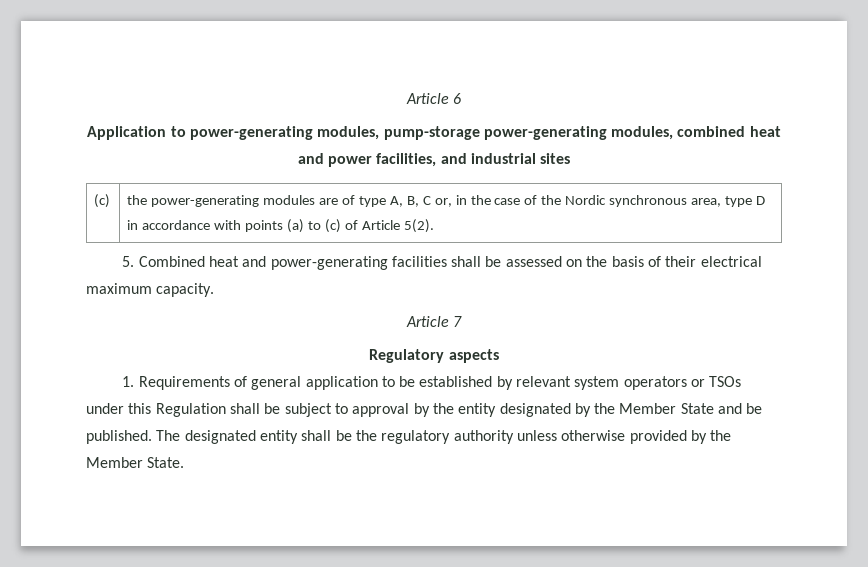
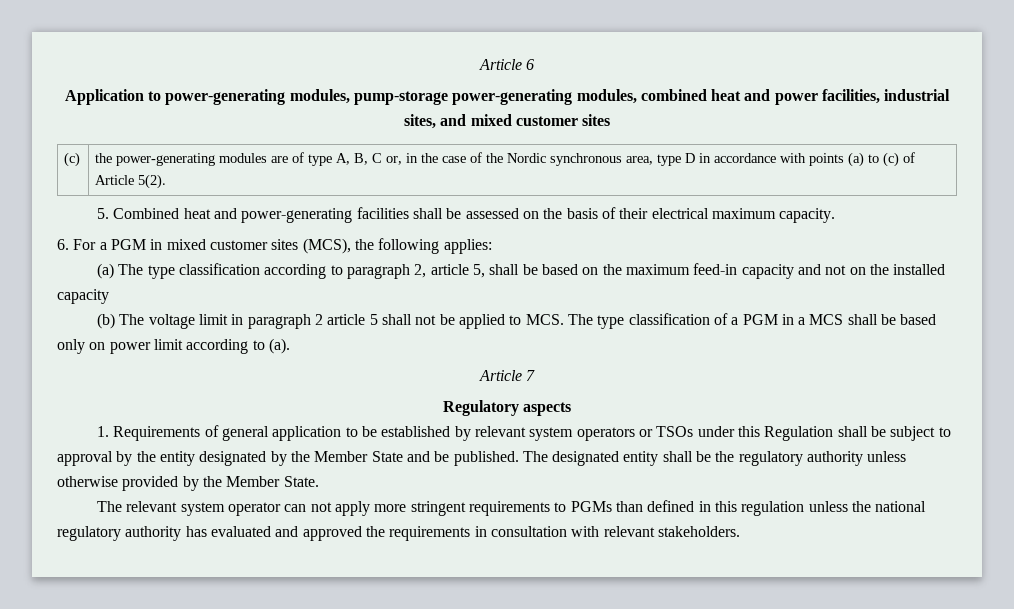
- Application to power-generating modules, pump-storage power-generating modules, combined heat and power facilities, and industrial sites
+ Application to power-generating modules, pump-storage power-generating modules, combined heat and power facilities, industrial sites, and mixed customer sites
+ 6. For a PGM in mixed customer sites (MCS), the following applies:
+ (a) The type classification according to paragraph 2, article 5, shall be based on the maximum feed-in capacity and not on the installed capacity
+ (b) The voltage limit in paragraph 2 article 5 shall not be applied to MCS. The type classification of a PGM in a MCS shall be based only on power limit according to (a).
+ The relevant system operator can not apply more stringent requirements to PGMs than defined in this regulation unless the national regulatory authority has evaluated and approved the requirements in consultation with relevant stakeholders.

